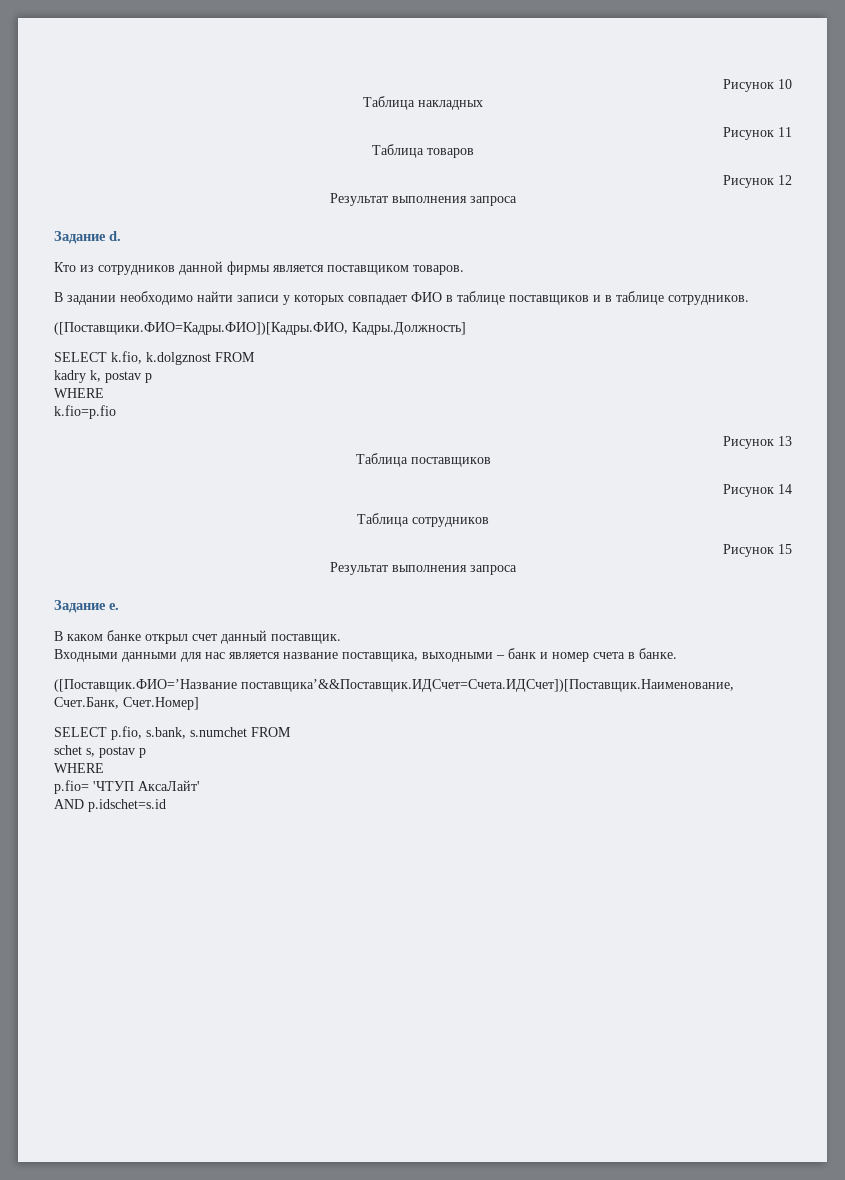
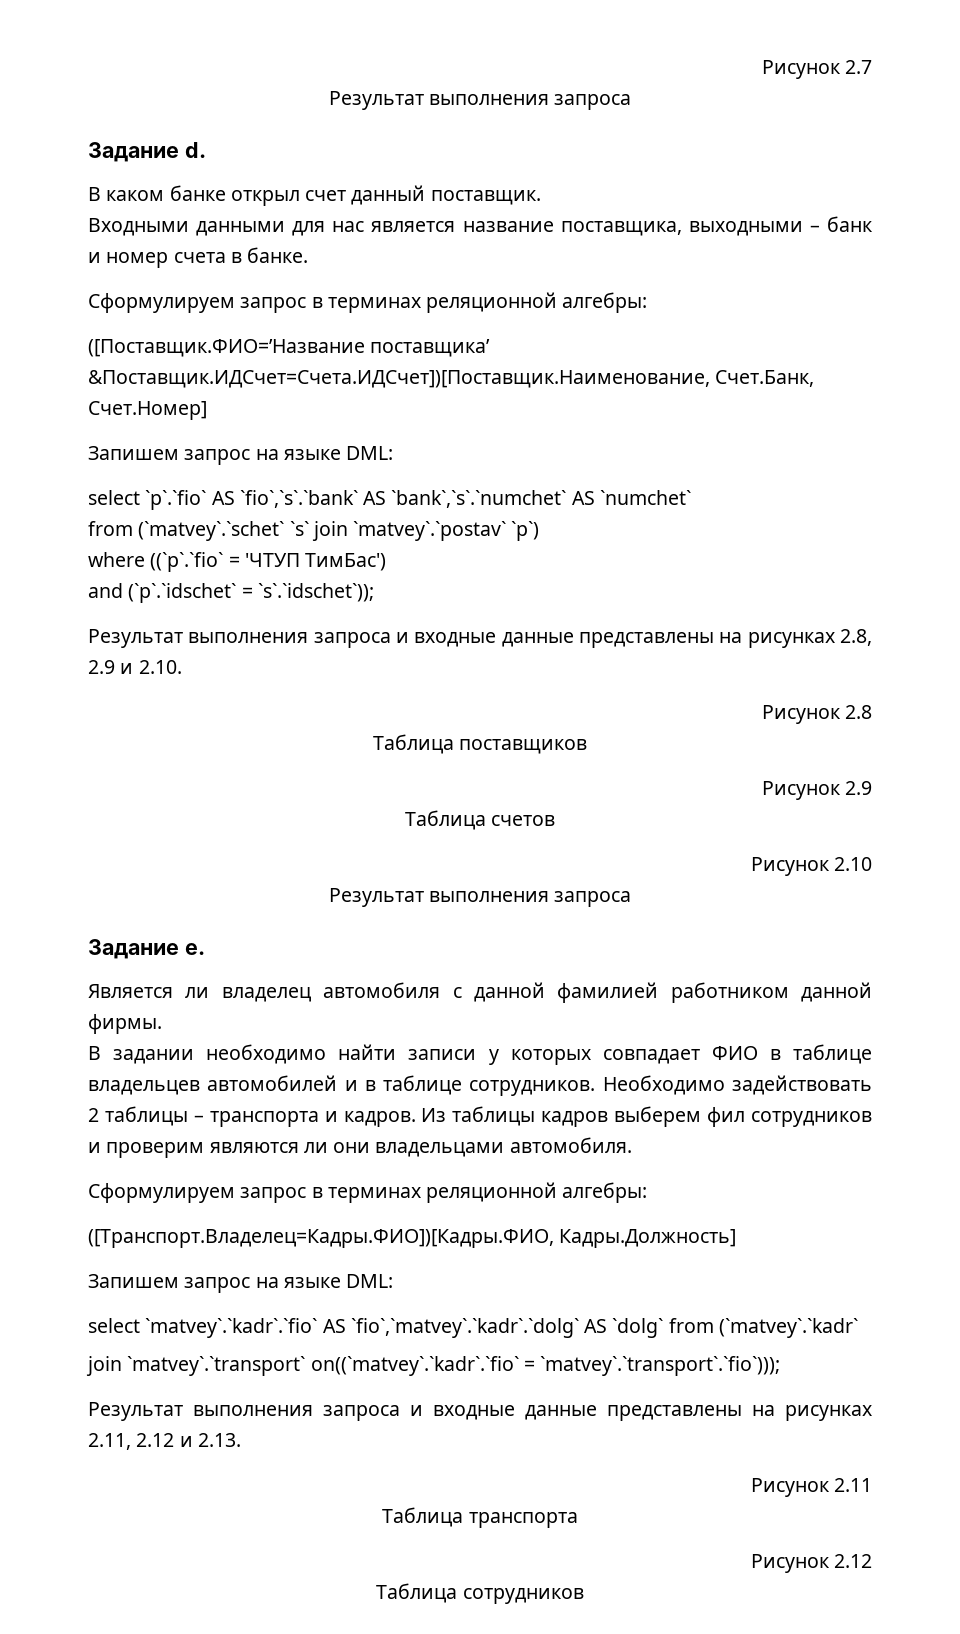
- Рисунок 10
- Таблица накладных
- Рисунок 11
- Таблица товаров
- Рисунок 12
+ Рисунок 2.7
- Кто из сотрудников данной фирмы является поставщиком товаров.
- В задании необходимо найти записи у которых совпадает ФИО в таблице поставщиков и в таблице сотрудников.
- ([Поставщики.ФИО=Кадры.ФИО])[Кадры.ФИО, Кадры.Должность]
- SELECT k.fio, k.dolgznost FROM
- kadry k, postav p
- WHERE
- k.fio=p.fio
- Рисунок 13
- Таблица поставщиков
- Рисунок 14
- Таблица сотрудников
- Рисунок 15
- Результат выполнения запроса
- Задание e.
  Входными данными для нас является название поставщика, выходными – банк и номер счета в банке.
+ Сформулируем запрос в терминах реляционной алгебры:
- ([Поставщик.ФИО=’Название поставщика’&&Поставщик.ИДСчет=Счета.ИДСчет])[Поставщик.Наименование, Счет.Банк, Счет.Номер]
- SELECT p.fio, s.bank, s.numchet FROM
- schet s, postav p
- WHERE
- p.fio= 'ЧТУП АксаЛайт'
- AND p.idschet=s.id
+ ([Поставщик.ФИО=’Название поставщика’ &Поставщик.ИДСчет=Счета.ИДСчет])[Поставщик.Наименование, Счет.Банк, Счет.Номер]
+ Запишем запрос на языке DML:
+ select `p`.`fio` AS `fio`,`s`.`bank` AS `bank`,`s`.`numchet` AS `numchet`
+ from (`matvey`.`schet` `s` join `matvey`.`postav` `p`)
+ where ((`p`.`fio` = 'ЧТУП ТимБас')
+ and (`p`.`idschet` = `s`.`idschet`));
+ Результат выполнения запроса и входные данные представлены на рисунках 2.8, 2.9 и 2.10.
+ Рисунок 2.8
+ Таблица поставщиков
+ Рисунок 2.9
+ Таблица счетов
+ Рисунок 2.10
+ Результат выполнения запроса
+ Задание e.
+ Является ли владелец автомобиля с данной фамилией работником данной фирмы.
+ В задании необходимо найти записи у которых совпадает ФИО в таблице владельцев автомобилей и в таблице сотрудников. Необходимо задействовать 2 таблицы – транспорта и кадров. Из таблицы кадров выберем фил сотрудников и проверим являются ли они владельцами автомобиля.
+ Сформулируем запрос в терминах реляционной алгебры:
+ ([Транспорт.Владелец=Кадры.ФИО])[Кадры.ФИО, Кадры.Должность]
+ Запишем запрос на языке DML:
+ select `matvey`.`kadr`.`fio` AS `fio`,`matvey`.`kadr`.`dolg` AS `dolg` from (`matvey`.`kadr`
+ join `matvey`.`transport` on((`matvey`.`kadr`.`fio` = `matvey`.`transport`.`fio`)));
+ Результат выполнения запроса и входные данные представлены на рисунках 2.11, 2.12 и 2.13.
+ Рисунок 2.11
+ Таблица транспорта
+ Рисунок 2.12
+ Таблица сотрудников

